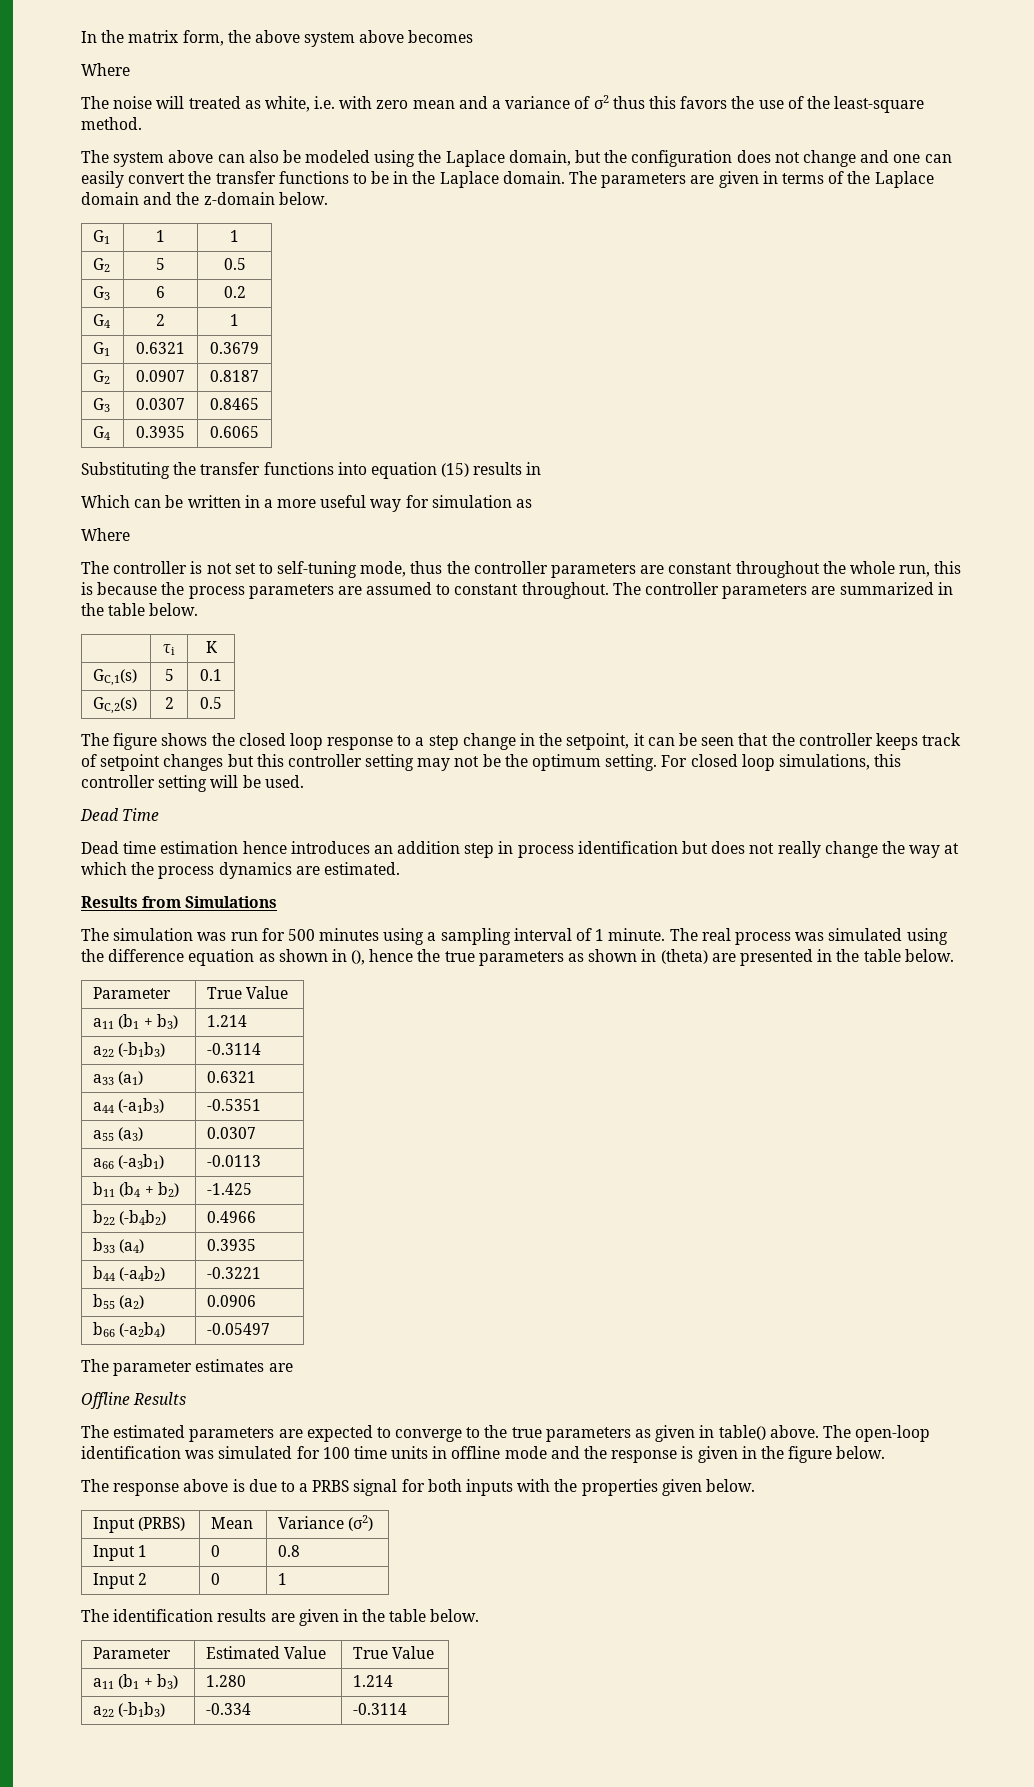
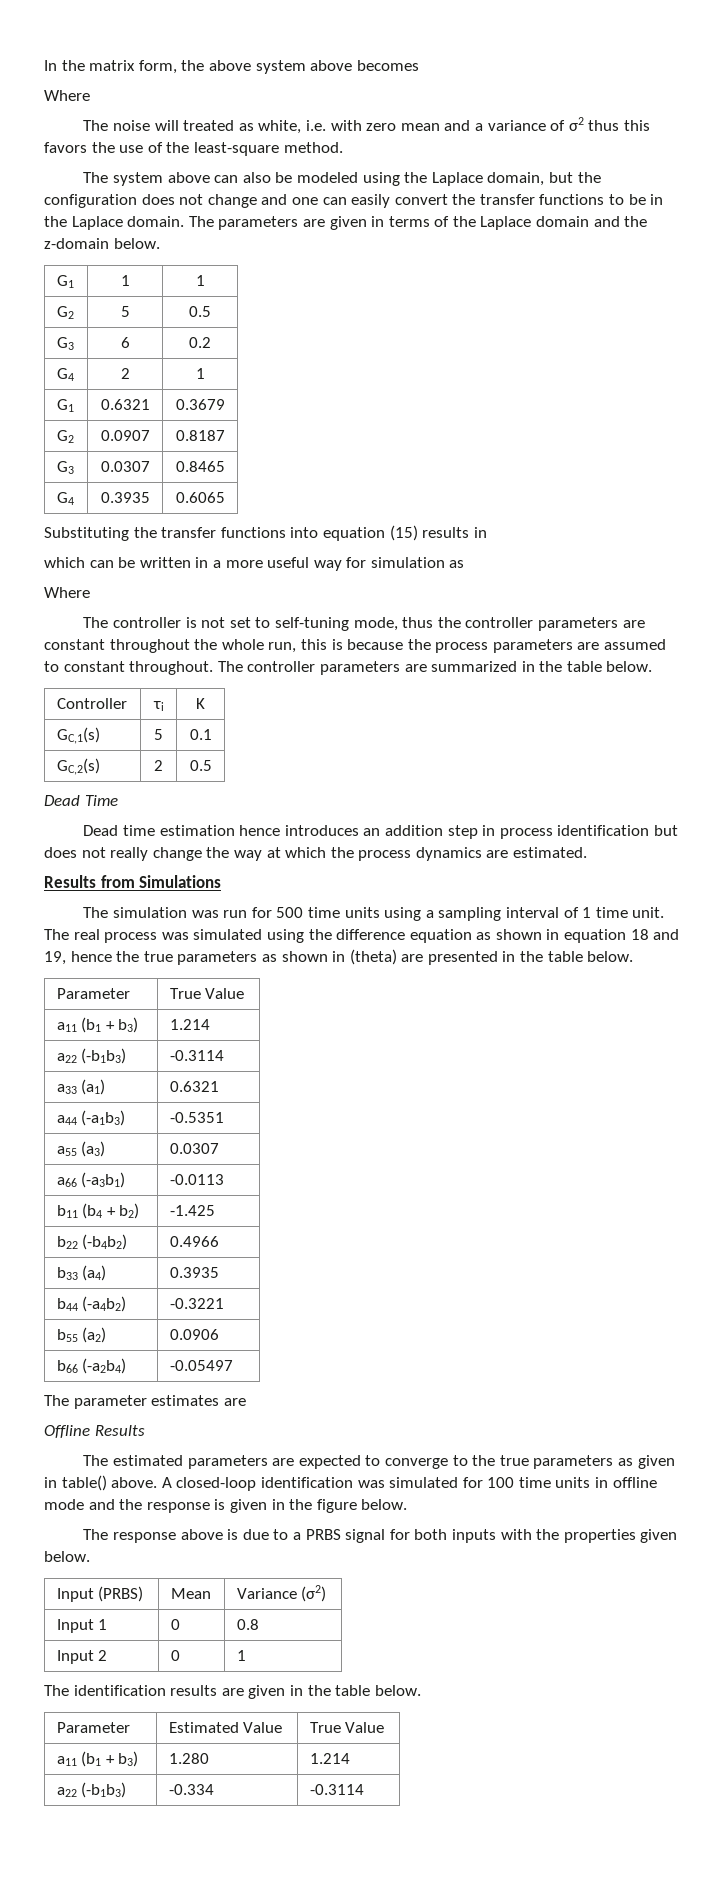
- Which can be written in a more useful way for simulation as
+ which can be written in a more useful way for simulation as
- | τi | K
+ Controller | τi | K
- The figure shows the closed loop response to a step change in the setpoint, it can be seen that the controller keeps track of setpoint changes but this controller setting may not be the optimum setting. For closed loop simulations, this controller setting will be used.
- The simulation was run for 500 minutes using a sampling interval of 1 minute.
+ The simulation was run for 500 time units using a sampling interval of 1 time unit.
- The real process was simulated using the difference equation as shown in (), hence the true parameters as shown in (theta) are presented in the table below.
+ The real process was simulated using the difference equation as shown in equation 18 and 19, hence the true parameters as shown in (theta) are presented in the table below.
- The open-loop identification was simulated for 100 time units in offline mode and the response is given in the figure below.
+ A closed-loop identification was simulated for 100 time units in offline mode and the response is given in the figure below.

